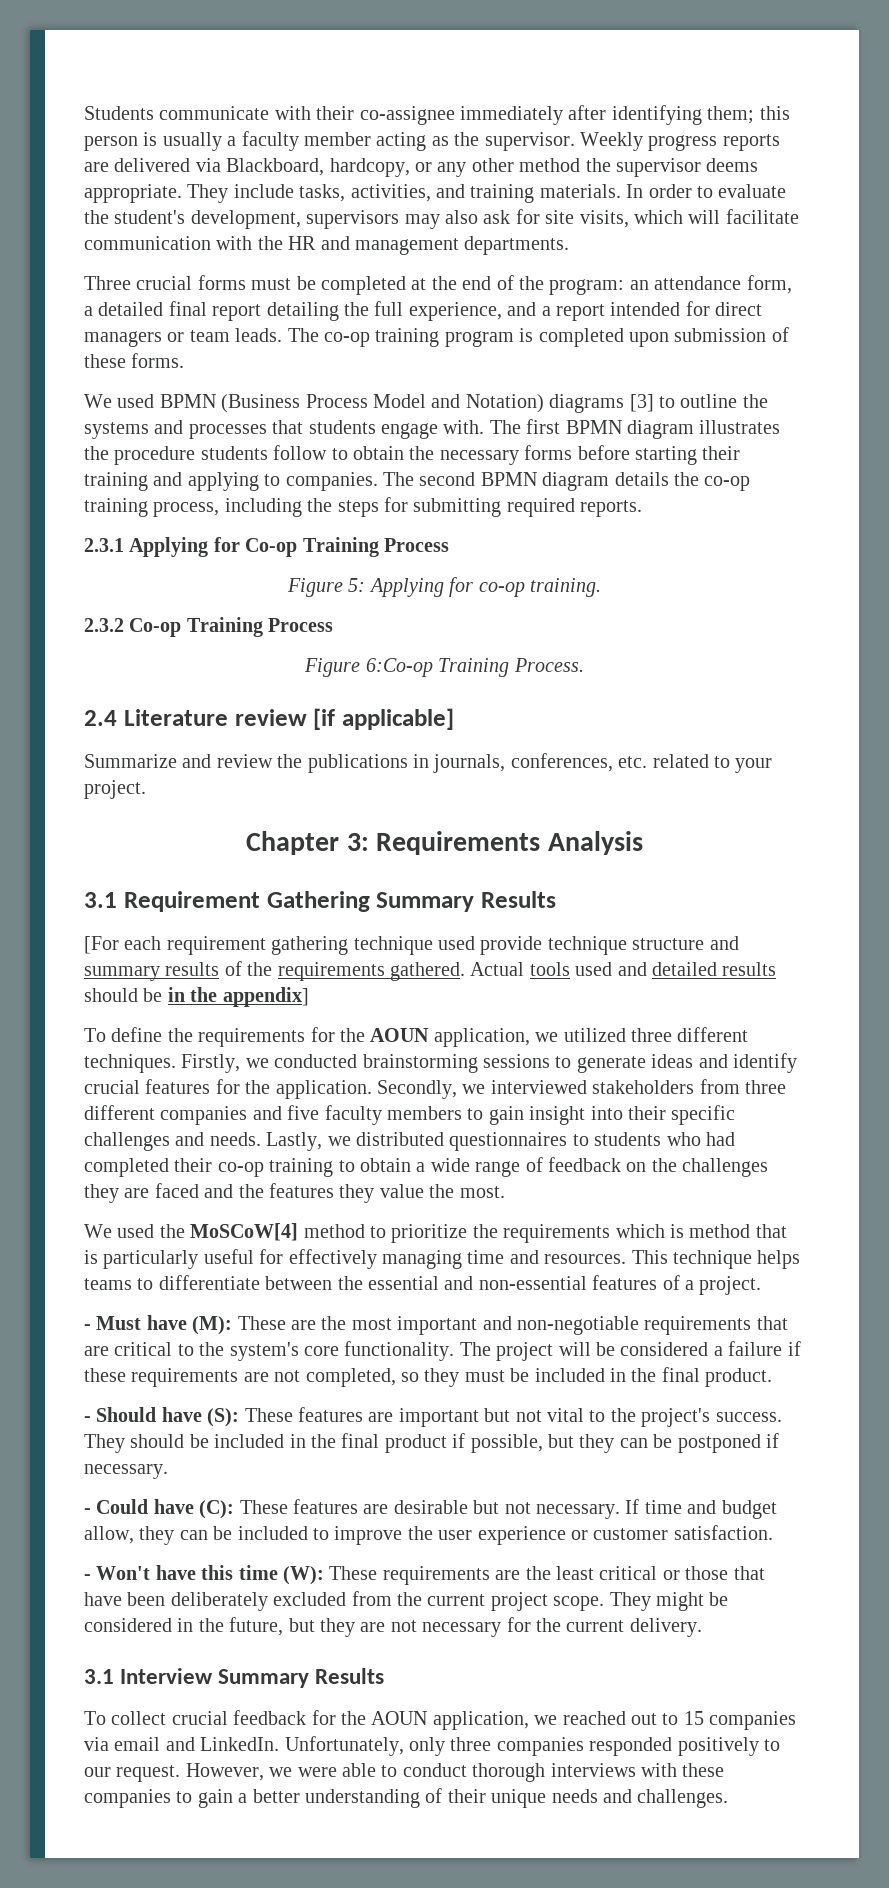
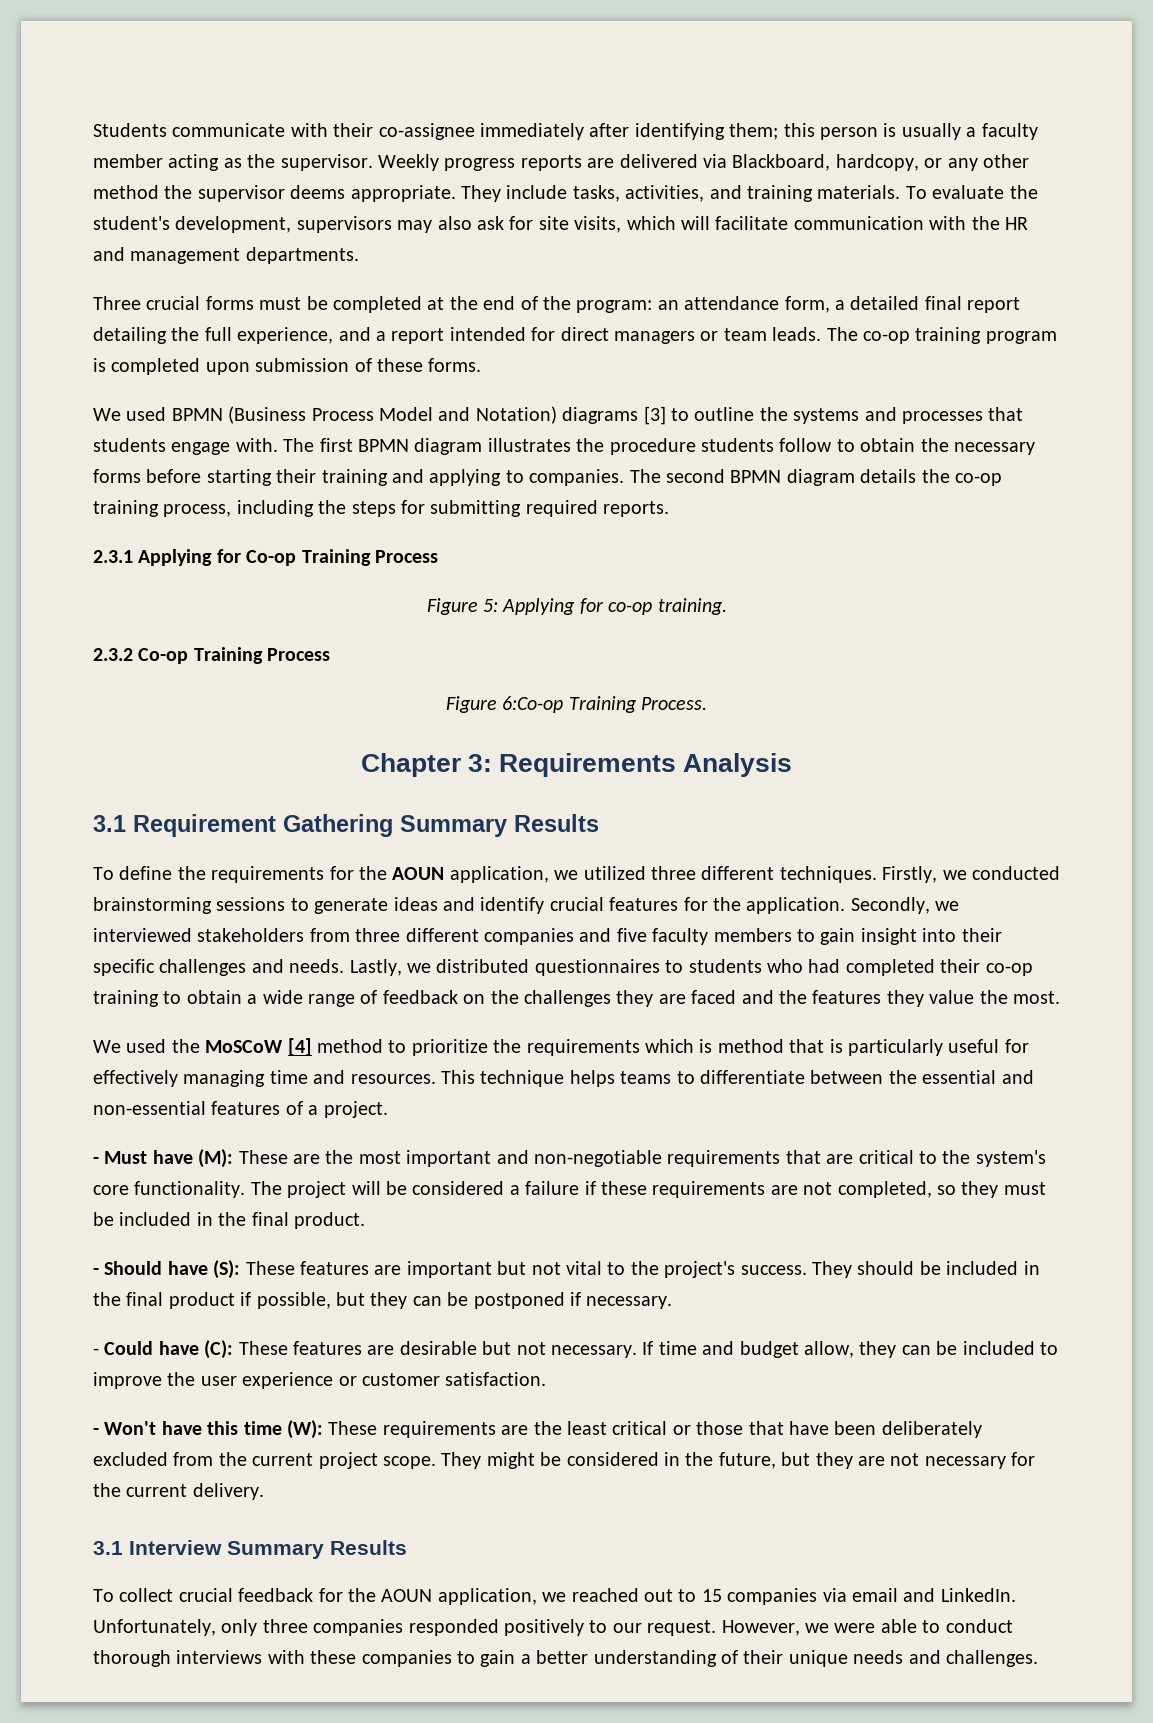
- In order to evaluate the student's development, supervisors may also ask for site visits, which will facilitate communication with the HR and management departments.
+ To evaluate the student's development, supervisors may also ask for site visits, which will facilitate communication with the HR and management departments.
- 2.4 Literature review [if applicable]
- Summarize and review the publications in journals, conferences, etc. related to your project.
- [For each requirement gathering technique used provide technique structure and summary results of the requirements gathered. Actual tools used and detailed results should be in the appendix]
- We used the MoSCoW[4] method to prioritize the requirements which is method that is particularly useful for effectively managing time and resources.
+ We used the MoSCoW [4] method to prioritize the requirements which is method that is particularly useful for effectively managing time and resources.

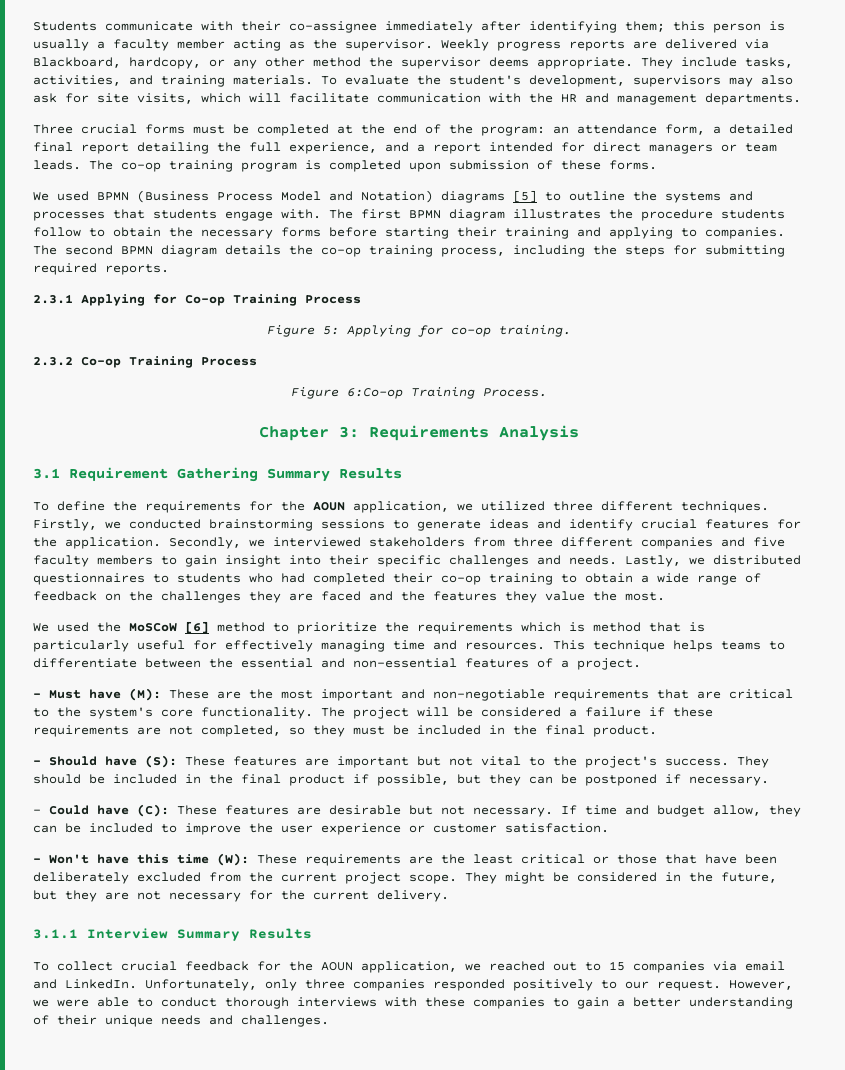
- We used BPMN (Business Process Model and Notation) diagrams [3] to outline the systems and processes that students engage with.
+ We used BPMN (Business Process Model and Notation) diagrams [5] to outline the systems and processes that students engage with.
- We used the MoSCoW [4] method to prioritize the requirements which is method that is particularly useful for effectively managing time and resources.
+ We used the MoSCoW [6] method to prioritize the requirements which is method that is particularly useful for effectively managing time and resources.
- 3.1 Interview Summary Results
+ 3.1.1 Interview Summary Results

